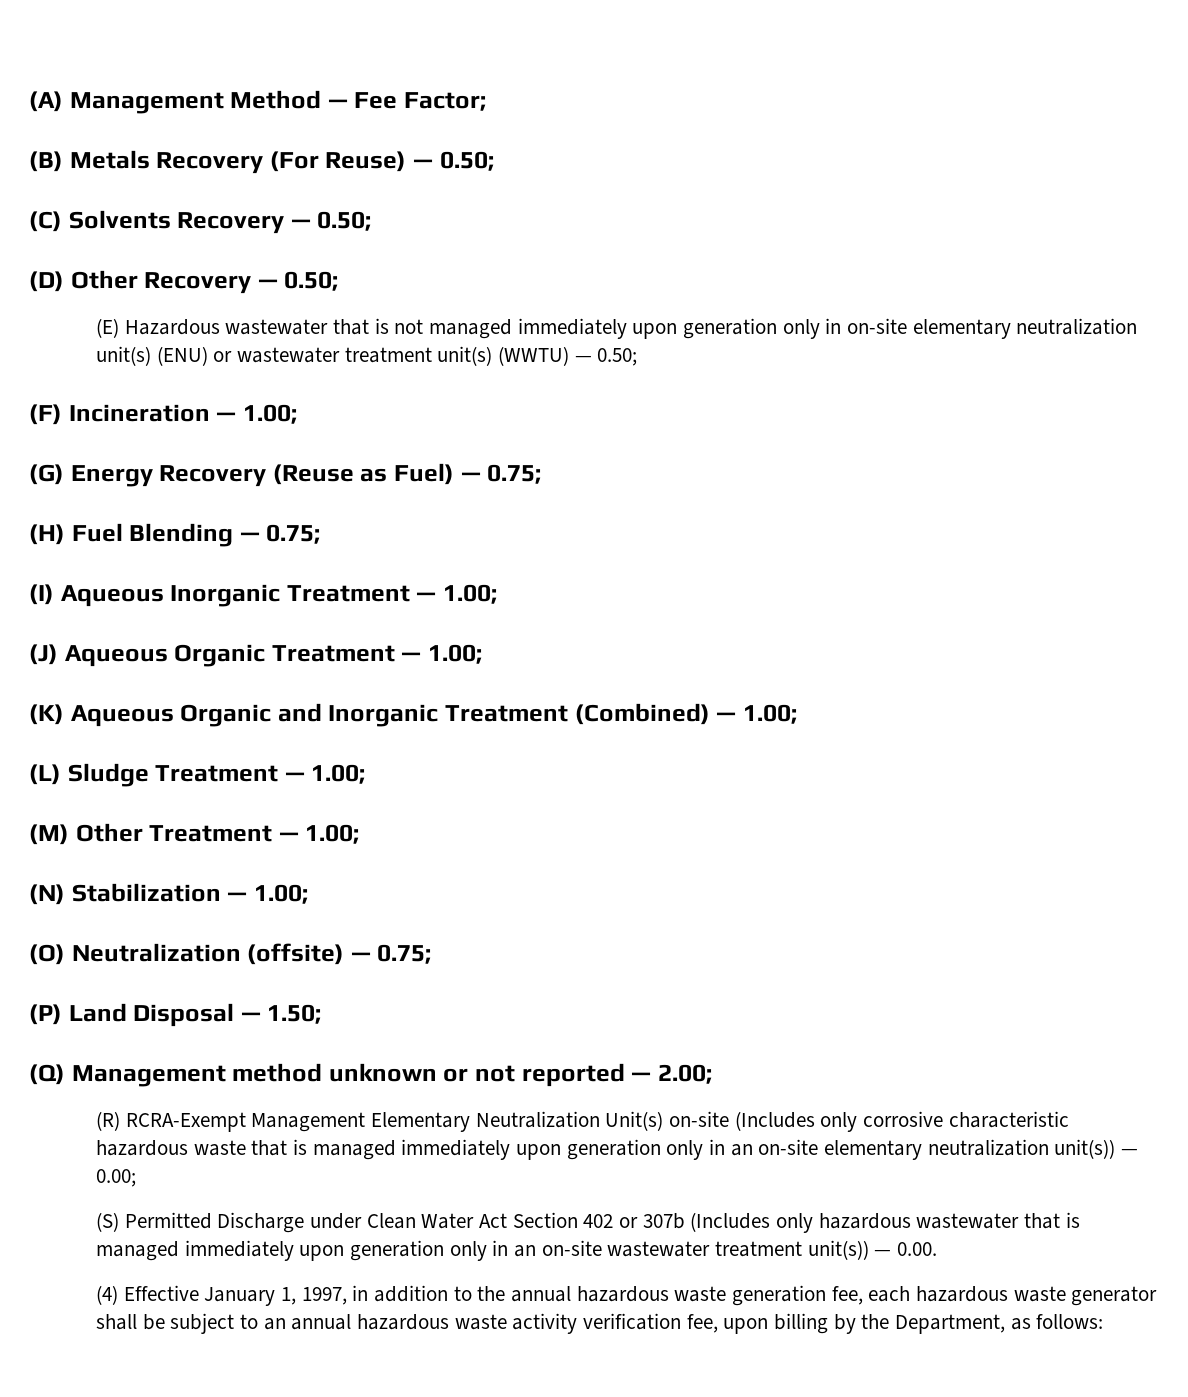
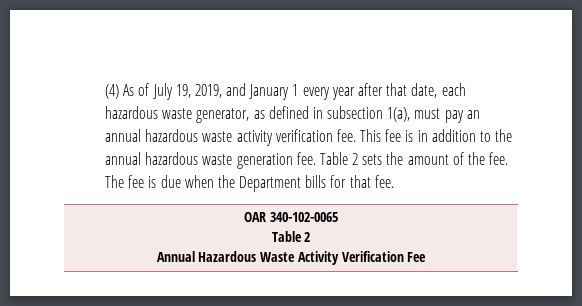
- (A) Management Method — Fee Factor;
- (B) Metals Recovery (For Reuse) — 0.50;
- (C) Solvents Recovery — 0.50;
- (D) Other Recovery — 0.50;
- (E) Hazardous wastewater that is not managed immediately upon generation only in on-site elementary neutralization unit(s) (ENU) or wastewater treatment unit(s) (WWTU) — 0.50;
- (F) Incineration — 1.00;
- (G) Energy Recovery (Reuse as Fuel) — 0.75;
- (H) Fuel Blending — 0.75;
- (I) Aqueous Inorganic Treatment — 1.00;
- (J) Aqueous Organic Treatment — 1.00;
- (K) Aqueous Organic and Inorganic Treatment (Combined) — 1.00;
- (L) Sludge Treatment — 1.00;
- (M) Other Treatment — 1.00;
- (N) Stabilization — 1.00;
- (O) Neutralization (offsite) — 0.75;
- (P) Land Disposal — 1.50;
- (Q) Management method unknown or not reported — 2.00;
- (R) RCRA-Exempt Management Elementary Neutralization Unit(s) on-site (Includes only corrosive characteristic hazardous waste that is managed immediately upon generation only in an on-site elementary neutralization unit(s)) — 0.00;
- (S) Permitted Discharge under Clean Water Act Section 402 or 307b (Includes only hazardous wastewater that is managed immediately upon generation only in an on-site wastewater treatment unit(s)) — 0.00.
- (4) Effective January 1, 1997, in addition to the annual hazardous waste generation fee, each hazardous waste generator shall be subject to an annual hazardous waste activity verification fee, upon billing by the Department, as follows:
+ (4) As of July 19, 2019, and January 1 every year after that date, each hazardous waste generator, as defined in subsection 1(a), must pay an annual hazardous waste activity verification fee. This fee is in addition to the annual hazardous waste generation fee. Table 2 sets the amount of the fee. The fee is due when the Department bills for that fee.
+ OAR 340-102-0065
+ Table 2
+ Annual Hazardous Waste Activity Verification Fee

